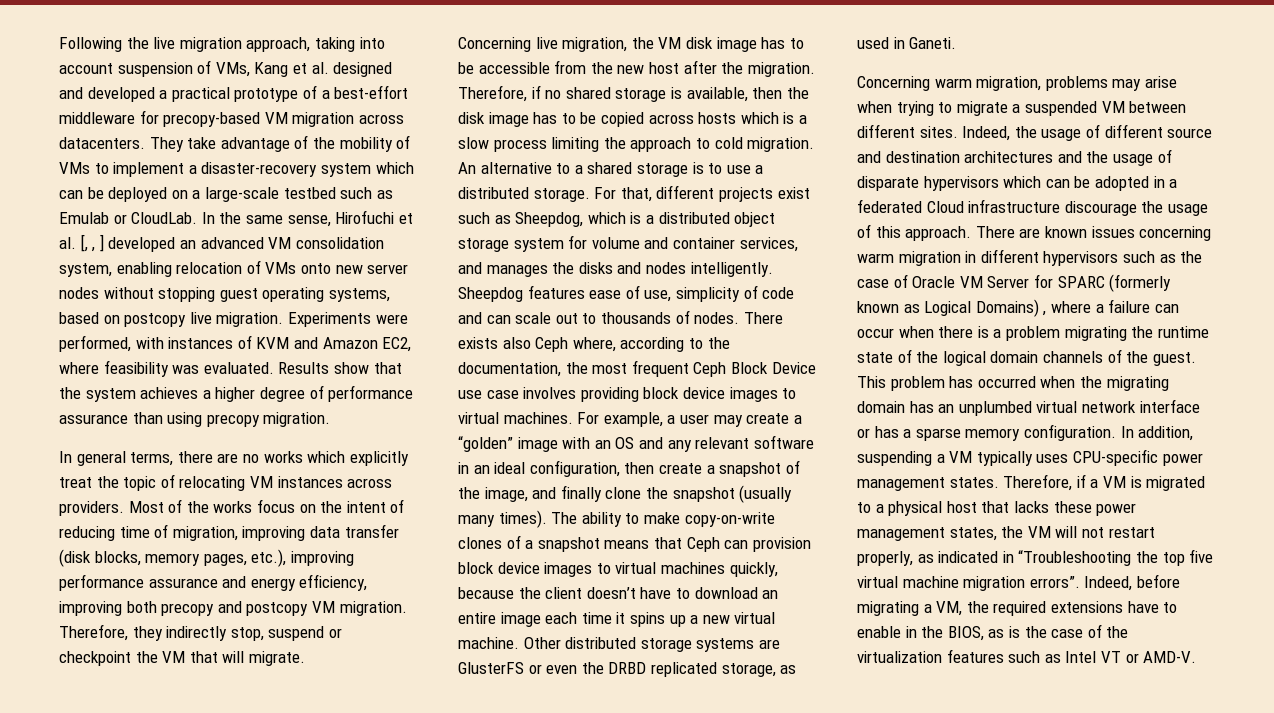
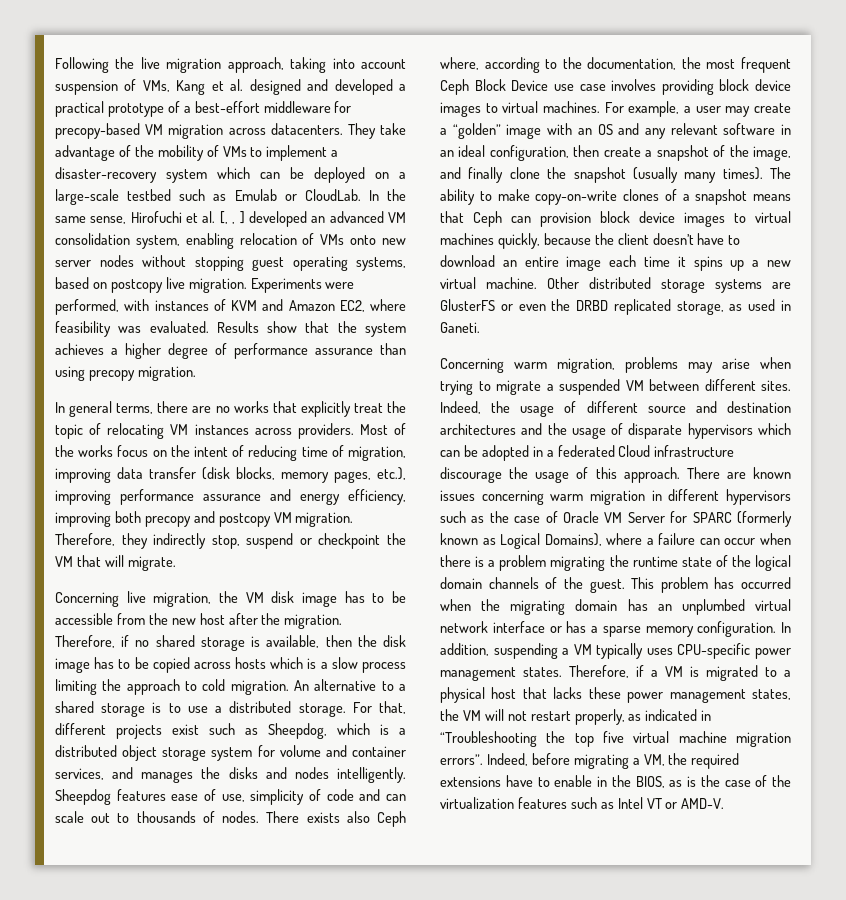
- In general terms, there are no works which explicitly treat the topic of relocating VM instances across providers.
+ In general terms, there are no works that explicitly treat the topic of relocating VM instances across providers.
- There are known issues concerning warm migration in different hypervisors such as the case of Oracle VM Server for SPARC (formerly known as Logical Domains) , where a failure can occur when there is a problem migrating the runtime state of the logical domain channels of the guest.
+ There are known issues concerning warm migration in different hypervisors such as the case of Oracle VM Server for SPARC (formerly known as Logical Domains), where a failure can occur when there is a problem migrating the runtime state of the logical domain channels of the guest.

